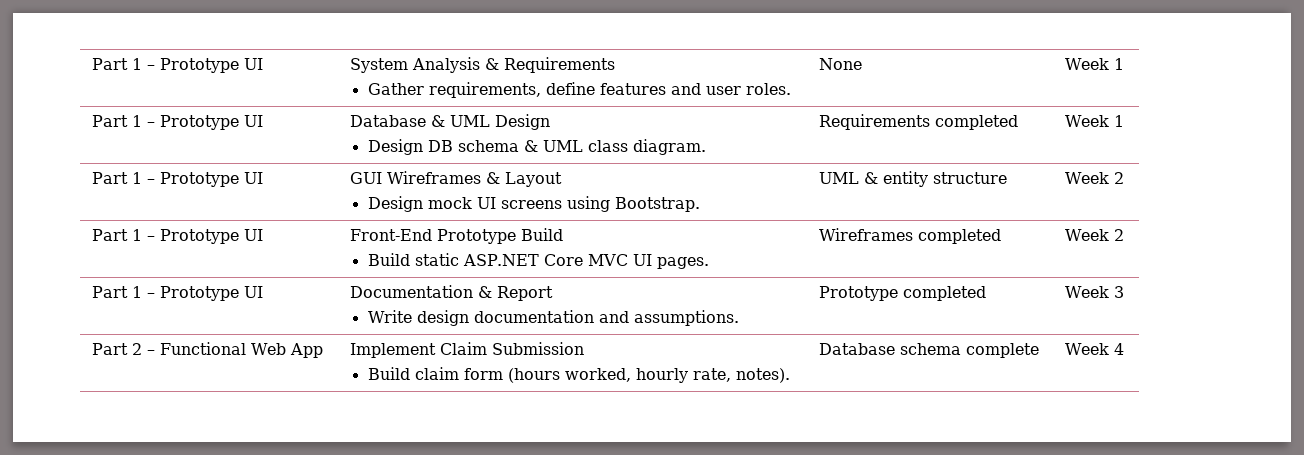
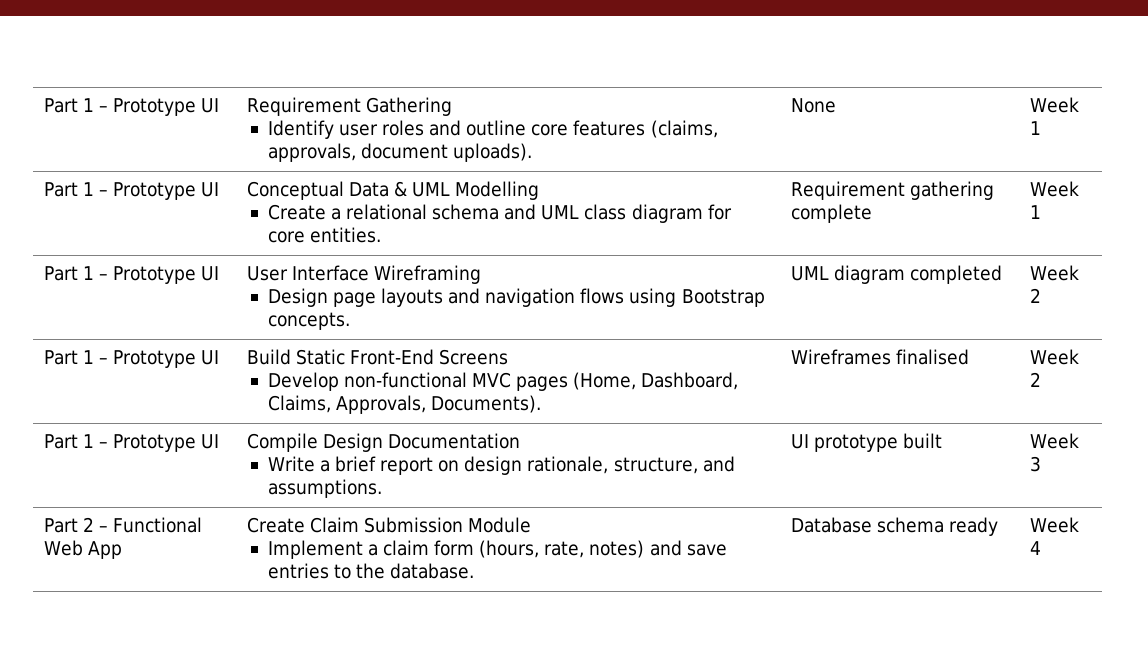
- Part 1 – Prototype UI | System Analysis & Requirements
- Gather requirements, define features and user roles. | None | Week 1
+ Part 1 – Prototype UI | Requirement Gathering
+ Identify user roles and outline core features (claims, approvals, document uploads). | None | Week 1
- Part 1 – Prototype UI | Database & UML Design
- Design DB schema & UML class diagram. | Requirements completed | Week 1
- Part 1 – Prototype UI | GUI Wireframes & Layout
- Design mock UI screens using Bootstrap. | UML & entity structure | Week 2
- Part 1 – Prototype UI | Front-End Prototype Build
- Build static ASP.NET Core MVC UI pages. | Wireframes completed | Week 2
+ Part 1 – Prototype UI | Conceptual Data & UML Modelling
+ Create a relational schema and UML class diagram for core entities. | Requirement gathering complete | Week 1
+ Part 1 – Prototype UI | User Interface Wireframing
+ Design page layouts and navigation flows using Bootstrap concepts. | UML diagram completed | Week 2
- Part 1 – Prototype UI | Documentation & Report
- Write design documentation and assumptions. | Prototype completed | Week 3
+ Part 1 – Prototype UI | Build Static Front-End Screens
+ Develop non-functional MVC pages (Home, Dashboard, Claims, Approvals, Documents). | Wireframes finalised | Week 2
+ Part 1 – Prototype UI | Compile Design Documentation
+ Write a brief report on design rationale, structure, and assumptions. | UI prototype built | Week 3
- Part 2 – Functional Web App | Implement Claim Submission
- Build claim form (hours worked, hourly rate, notes). | Database schema complete | Week 4
+ Part 2 – Functional Web App | Create Claim Submission Module
+ Implement a claim form (hours, rate, notes) and save entries to the database. | Database schema ready | Week 4

